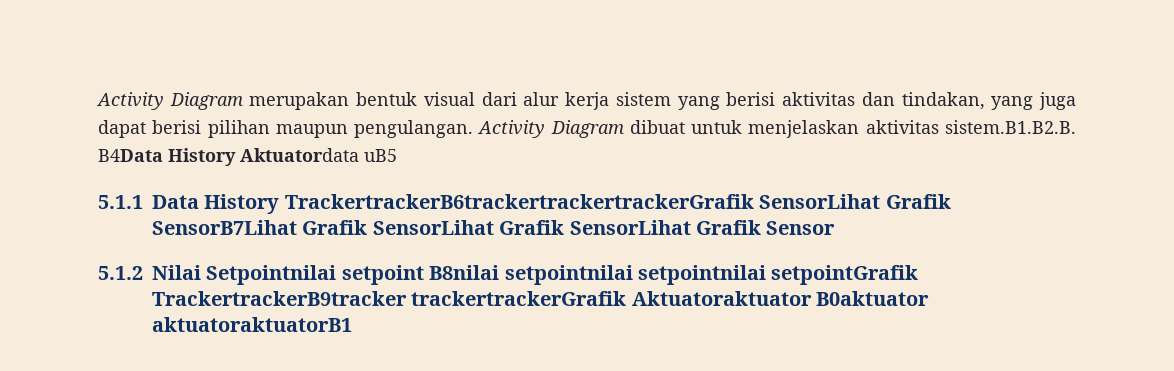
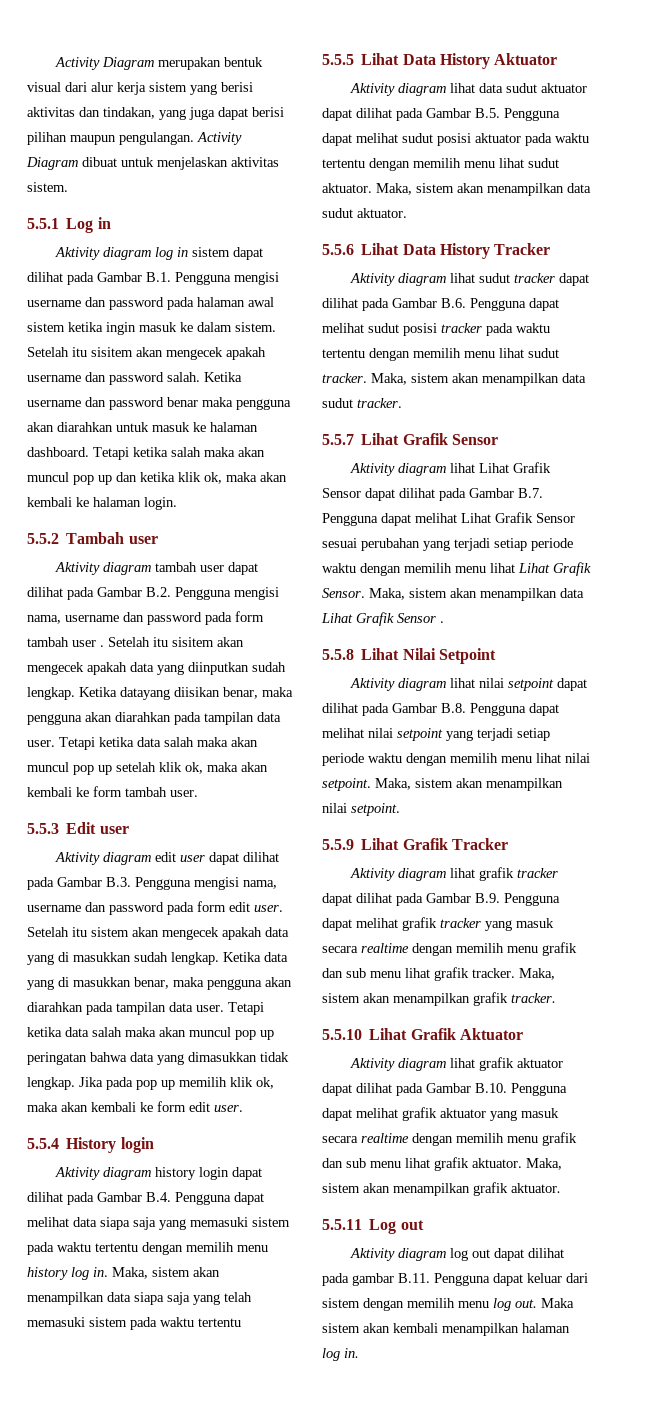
- Activity Diagram dibuat untuk menjelaskan aktivitas sistem.B1.B2.B. B4Data History Aktuatordata uB5
- 5.1.1 Data History TrackertrackerB6trackertrackertrackerGrafik SensorLihat Grafik SensorB7Lihat Grafik SensorLihat Grafik SensorLihat Grafik Sensor
- 5.1.2 Nilai Setpointnilai setpoint B8nilai setpointnilai setpointnilai setpointGrafik TrackertrackerB9tracker trackertrackerGrafik Aktuatoraktuator B0aktuator aktuatoraktuatorB1
+ Activity Diagram dibuat untuk menjelaskan aktivitas sistem.
+ 5.5.1 Log in
+ Aktivity diagram log in sistem dapat dilihat pada Gambar B.1. Pengguna mengisi username dan password pada halaman awal sistem ketika ingin masuk ke dalam sistem. Setelah itu sisitem akan mengecek apakah username dan password salah. Ketika username dan password benar maka pengguna akan diarahkan untuk masuk ke halaman dashboard. Tetapi ketika salah maka akan muncul pop up dan ketika klik ok, maka akan kembali ke halaman login.
+ 5.5.2 Tambah user
+ Aktivity diagram tambah user dapat dilihat pada Gambar B.2. Pengguna mengisi nama, username dan password pada form tambah user . Setelah itu sisitem akan mengecek apakah data yang diinputkan sudah lengkap. Ketika datayang diisikan benar, maka pengguna akan diarahkan pada tampilan data user. Tetapi ketika data salah maka akan muncul pop up setelah klik ok, maka akan kembali ke form tambah user.
+ 5.5.3 Edit user
+ Aktivity diagram edit user dapat dilihat pada Gambar B.3. Pengguna mengisi nama, username dan password pada form edit user. Setelah itu sistem akan mengecek apakah data yang di masukkan sudah lengkap. Ketika data yang di masukkan benar, maka pengguna akan diarahkan pada tampilan data user. Tetapi ketika data salah maka akan muncul pop up peringatan bahwa data yang dimasukkan tidak lengkap. Jika pada pop up memilih klik ok, maka akan kembali ke form edit user.
+ 5.5.4 History login
+ Aktivity diagram history login dapat dilihat pada Gambar B.4. Pengguna dapat melihat data siapa saja yang memasuki sistem pada waktu tertentu dengan memilih menu history log in. Maka, sistem akan menampilkan data siapa saja yang telah memasuki sistem pada waktu tertentu
+ 5.5.5 Lihat Data History Aktuator
+ Aktivity diagram lihat data sudut aktuator dapat dilihat pada Gambar B.5. Pengguna dapat melihat sudut posisi aktuator pada waktu tertentu dengan memilih menu lihat sudut aktuator. Maka, sistem akan menampilkan data sudut aktuator.
+ 5.5.6 Lihat Data History Tracker
+ Aktivity diagram lihat sudut tracker dapat dilihat pada Gambar B.6. Pengguna dapat melihat sudut posisi tracker pada waktu tertentu dengan memilih menu lihat sudut tracker. Maka, sistem akan menampilkan data sudut tracker.
+ 5.5.7 Lihat Grafik Sensor
+ Aktivity diagram lihat Lihat Grafik Sensor dapat dilihat pada Gambar B.7. Pengguna dapat melihat Lihat Grafik Sensor sesuai perubahan yang terjadi setiap periode waktu dengan memilih menu lihat Lihat Grafik Sensor. Maka, sistem akan menampilkan data Lihat Grafik Sensor .
+ 5.5.8 Lihat Nilai Setpoint
+ Aktivity diagram lihat nilai setpoint dapat dilihat pada Gambar B.8. Pengguna dapat melihat nilai setpoint yang terjadi setiap periode waktu dengan memilih menu lihat nilai setpoint. Maka, sistem akan menampilkan nilai setpoint.
+ 5.5.9 Lihat Grafik Tracker
+ Aktivity diagram lihat grafik tracker dapat dilihat pada Gambar B.9. Pengguna dapat melihat grafik tracker yang masuk secara realtime dengan memilih menu grafik dan sub menu lihat grafik tracker. Maka, sistem akan menampilkan grafik tracker.
+ 5.5.10 Lihat Grafik Aktuator
+ Aktivity diagram lihat grafik aktuator dapat dilihat pada Gambar B.10. Pengguna dapat melihat grafik aktuator yang masuk secara realtime dengan memilih menu grafik dan sub menu lihat grafik aktuator. Maka, sistem akan menampilkan grafik aktuator.
+ 5.5.11 Log out
+ Aktivity diagram log out dapat dilihat pada gambar B.11. Pengguna dapat keluar dari sistem dengan memilih menu log out. Maka sistem akan kembali menampilkan halaman log in.

